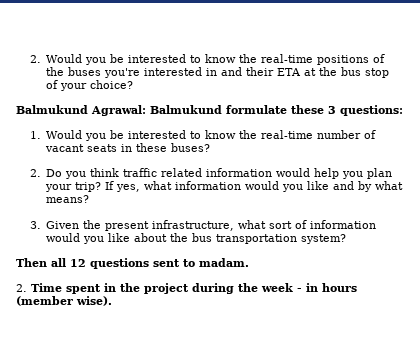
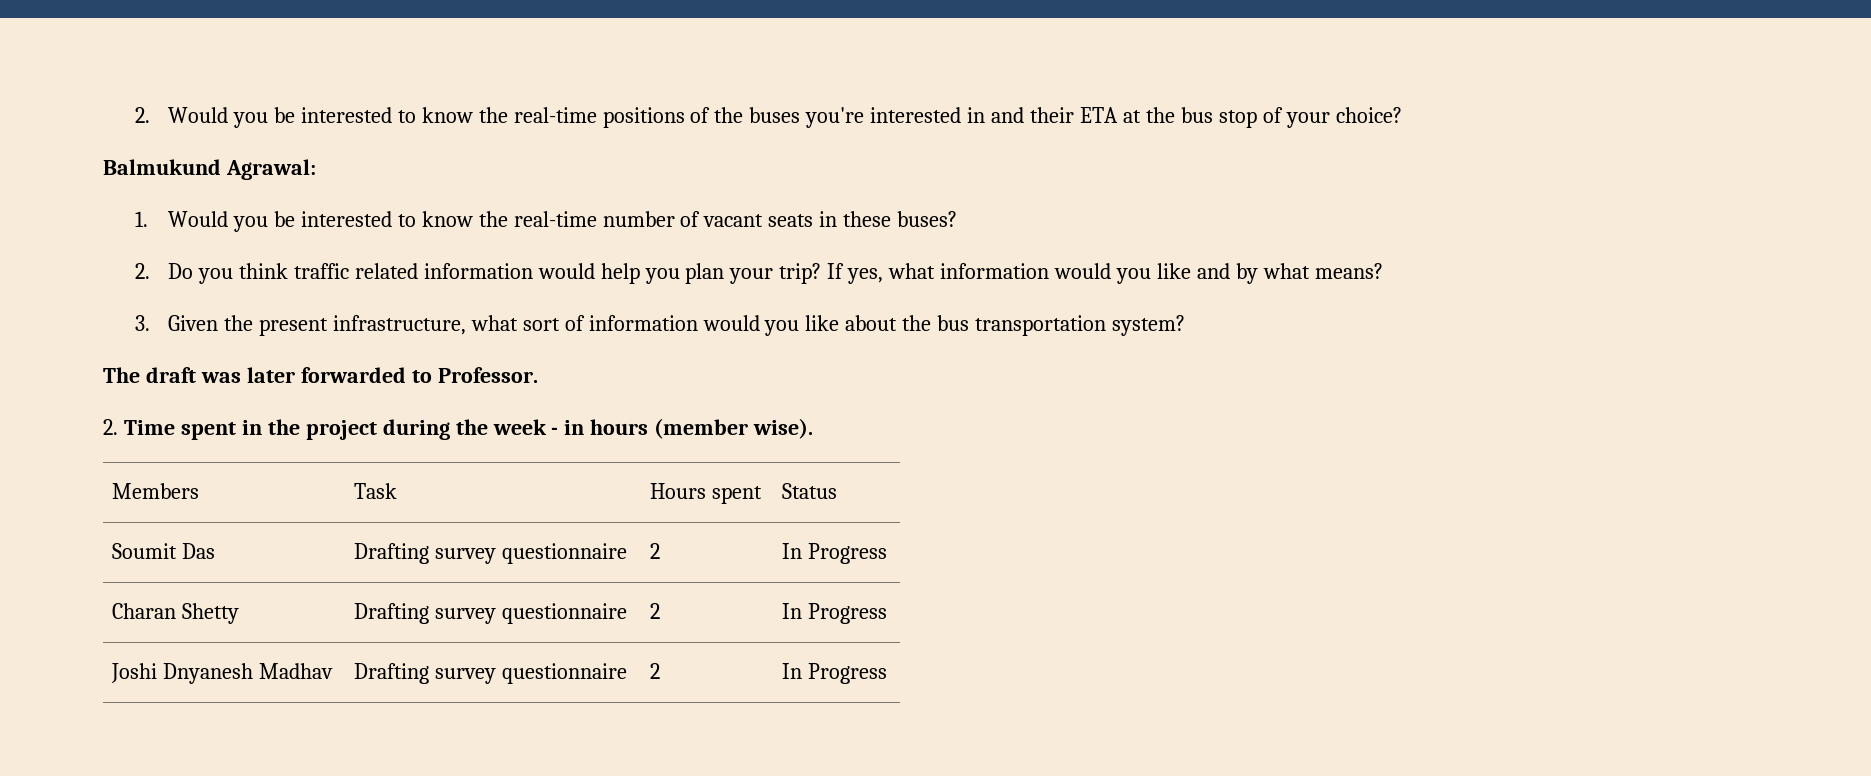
- Balmukund Agrawal: Balmukund formulate these 3 questions:
+ Balmukund Agrawal:
- Then all 12 questions sent to madam.
+ The draft was later forwarded to Professor.
+ Members | Task | Hours spent | Status
+ Soumit Das | Drafting survey questionnaire | 2 | In Progress
+ Charan Shetty | Drafting survey questionnaire | 2 | In Progress
+ Joshi Dnyanesh Madhav | Drafting survey questionnaire | 2 | In Progress

